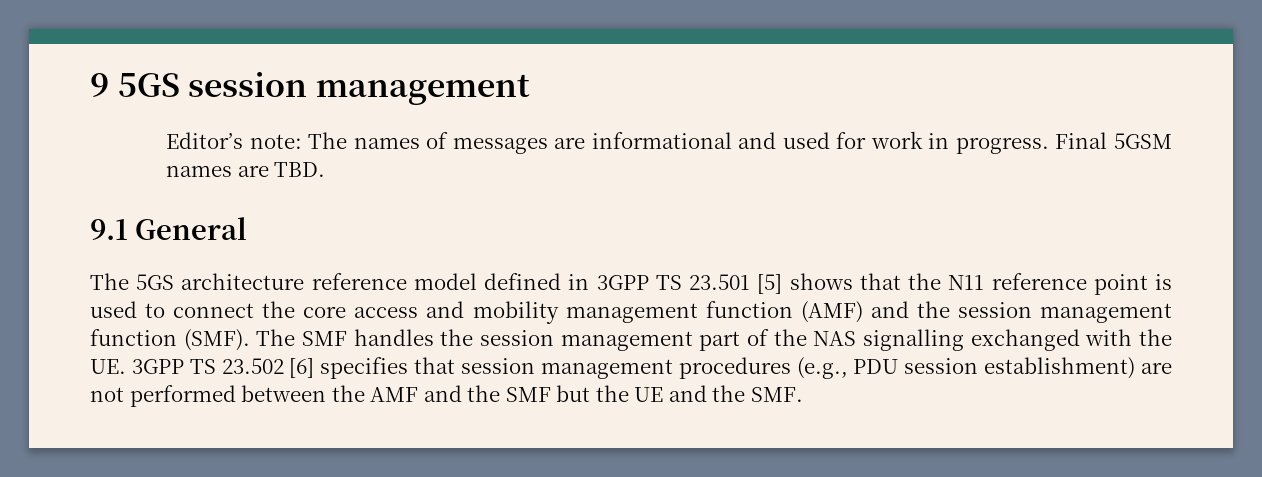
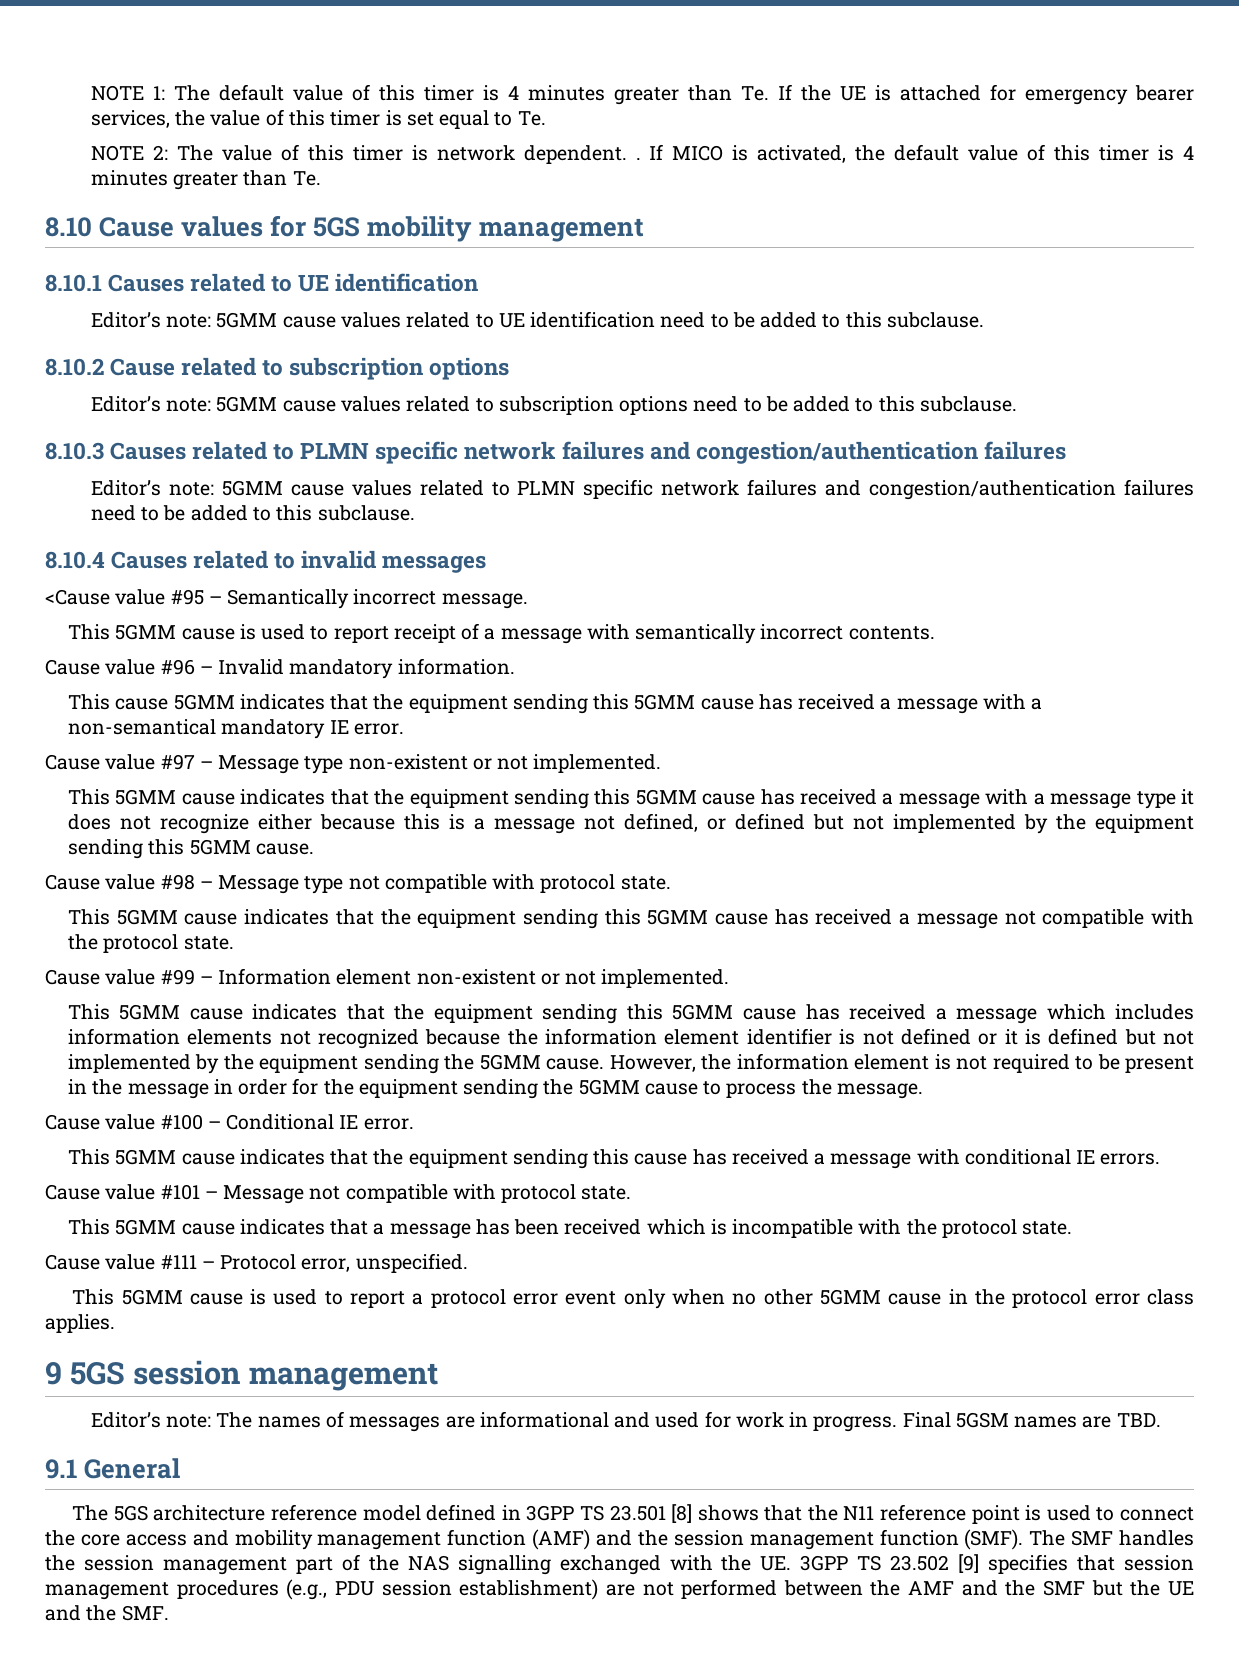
+ NOTE 1: The default value of this timer is 4 minutes greater than Te. If the UE is attached for emergency bearer services, the value of this timer is set equal to Te.
+ NOTE 2: The value of this timer is network dependent. . If MICO is activated, the default value of this timer is 4 minutes greater than Te.
+ 8.10 Cause values for 5GS mobility management
+ 8.10.1 Causes related to UE identification
+ Editor’s note: 5GMM cause values related to UE identification need to be added to this subclause.
+ 8.10.2 Cause related to subscription options
+ Editor’s note: 5GMM cause values related to subscription options need to be added to this subclause.
+ 8.10.3 Causes related to PLMN specific network failures and congestion/authentication failures
+ Editor’s note: 5GMM cause values related to PLMN specific network failures and congestion/authentication failures need to be added to this subclause.
+ 8.10.4 Causes related to invalid messages
+ <Cause value #95 – Semantically incorrect message.
+ This 5GMM cause is used to report receipt of a message with semantically incorrect contents.
+ Cause value #96 – Invalid mandatory information.
+ This cause 5GMM indicates that the equipment sending this 5GMM cause has received a message with a non-semantical mandatory IE error.
+ Cause value #97 – Message type non-existent or not implemented.
+ This 5GMM cause indicates that the equipment sending this 5GMM cause has received a message with a message type it does not recognize either because this is a message not defined, or defined but not implemented by the equipment sending this 5GMM cause.
+ Cause value #98 – Message type not compatible with protocol state.
+ This 5GMM cause indicates that the equipment sending this 5GMM cause has received a message not compatible with the protocol state.
+ Cause value #99 – Information element non-existent or not implemented.
+ This 5GMM cause indicates that the equipment sending this 5GMM cause has received a message which includes information elements not recognized because the information element identifier is not defined or it is defined but not implemented by the equipment sending the 5GMM cause. However, the information element is not required to be present in the message in order for the equipment sending the 5GMM cause to process the message.
+ Cause value #100 – Conditional IE error.
+ This 5GMM cause indicates that the equipment sending this cause has received a message with conditional IE errors.
+ Cause value #101 – Message not compatible with protocol state.
+ This 5GMM cause indicates that a message has been received which is incompatible with the protocol state.
+ Cause value #111 – Protocol error, unspecified.
+ This 5GMM cause is used to report a protocol error event only when no other 5GMM cause in the protocol error class applies.
- The 5GS architecture reference model defined in 3GPP TS 23.501 [5] shows that the N11 reference point is used to connect the core access and mobility management function (AMF) and the session management function (SMF).
+ The 5GS architecture reference model defined in 3GPP TS 23.501 [8] shows that the N11 reference point is used to connect the core access and mobility management function (AMF) and the session management function (SMF).
- The SMF handles the session management part of the NAS signalling exchanged with the UE. 3GPP TS 23.502 [6] specifies that session management procedures (e.g., PDU session establishment) are not performed between the AMF and the SMF but the UE and the SMF.
+ The SMF handles the session management part of the NAS signalling exchanged with the UE. 3GPP TS 23.502 [9] specifies that session management procedures (e.g., PDU session establishment) are not performed between the AMF and the SMF but the UE and the SMF.

